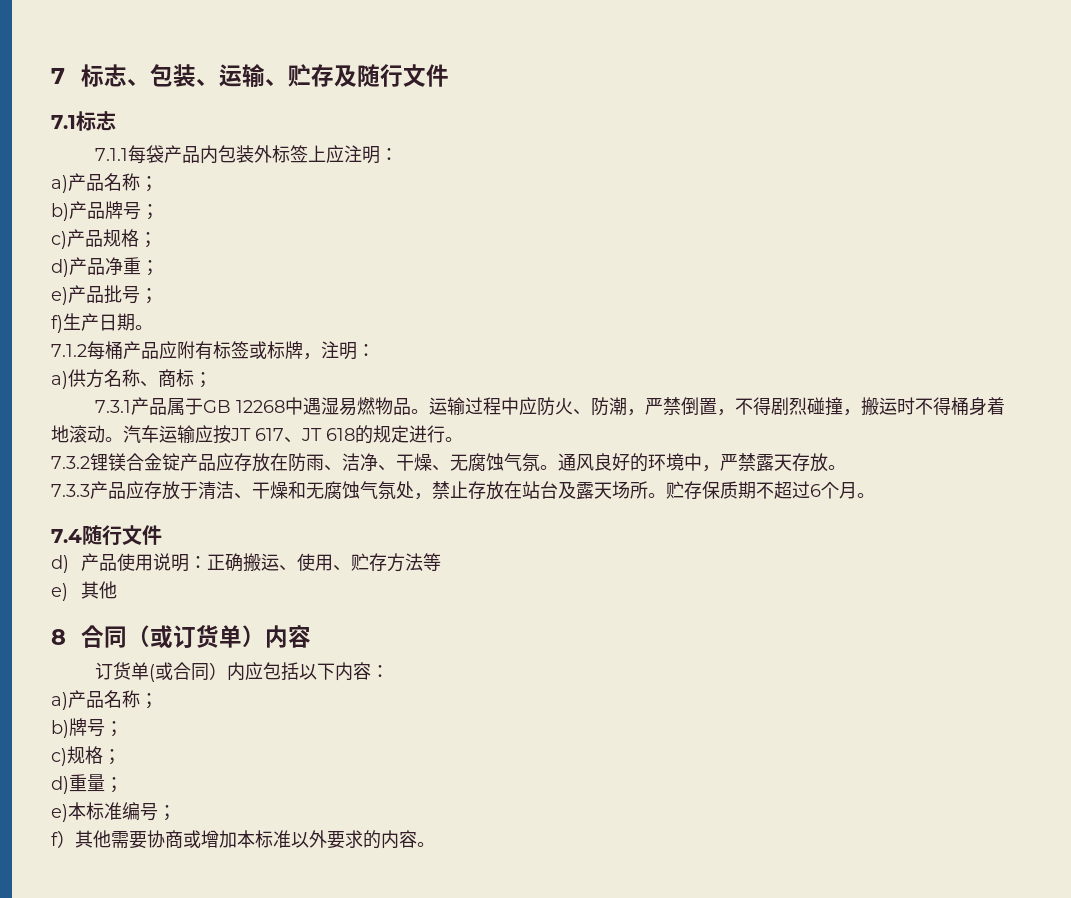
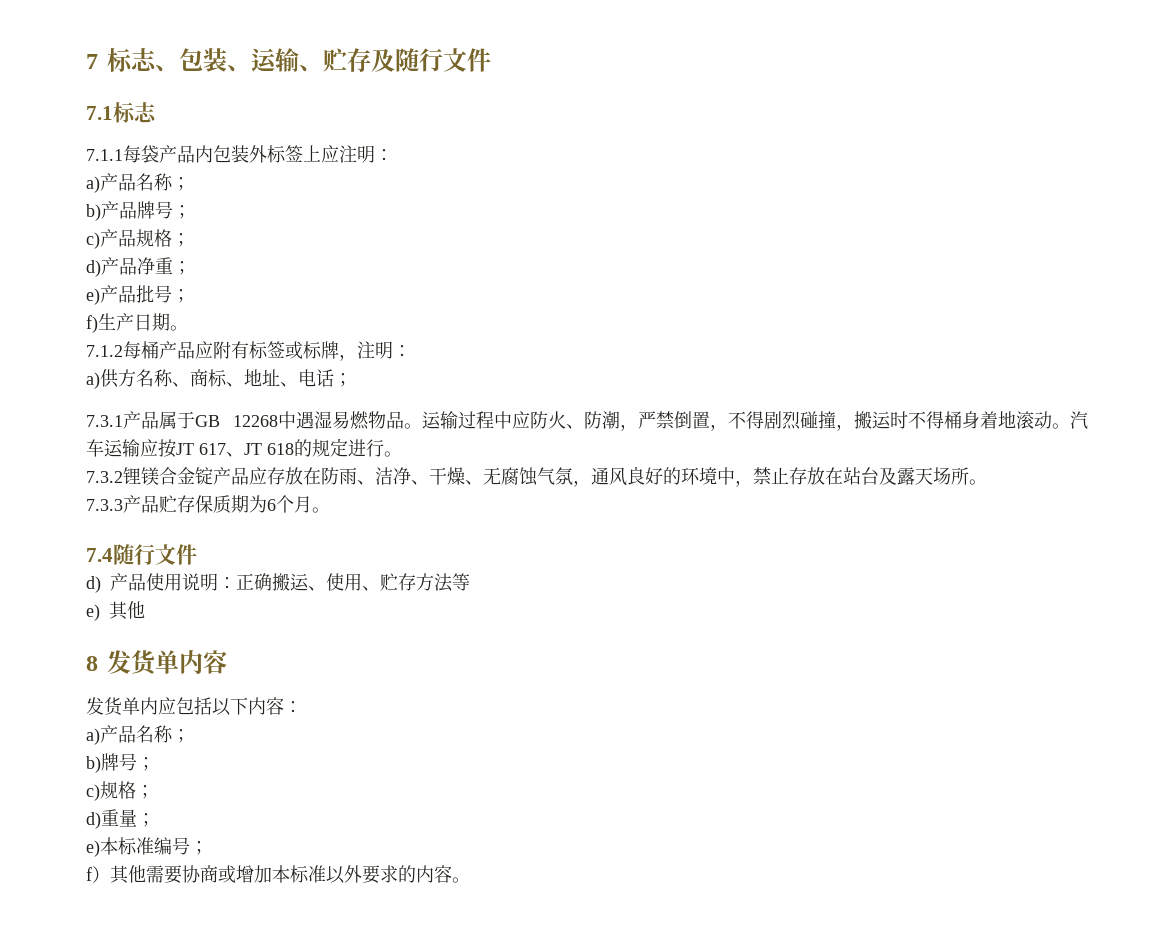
- a)供方名称、商标；
+ a)供方名称、商标、地址、电话；
- 7.3.2锂镁合金锭产品应存放在防雨、洁净、干燥、无腐蚀气氛。通风良好的环境中，严禁露天存放。
- 7.3.3产品应存放于清洁、干燥和无腐蚀气氛处，禁止存放在站台及露天场所。贮存保质期不超过6个月。
+ 7.3.2锂镁合金锭产品应存放在防雨、洁净、干燥、无腐蚀气氛，通风良好的环境中，禁止存放在站台及露天场所。
+ 7.3.3产品贮存保质期为6个月。
- 8合同（或订货单）内容
- 订货单(或合同）内应包括以下内容：
+ 8发货单内容
+ 发货单内应包括以下内容：

